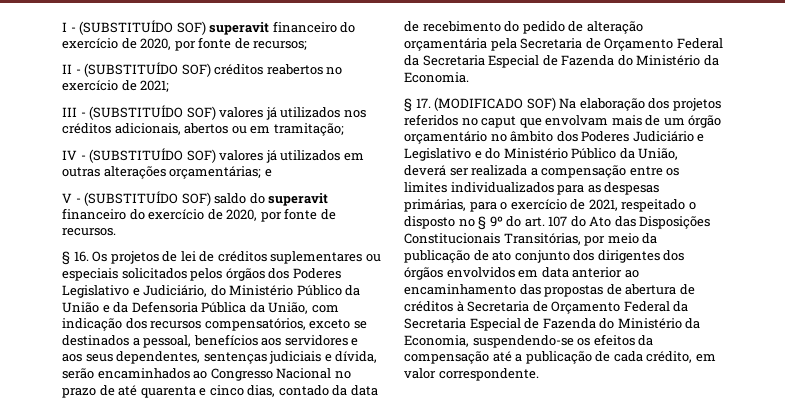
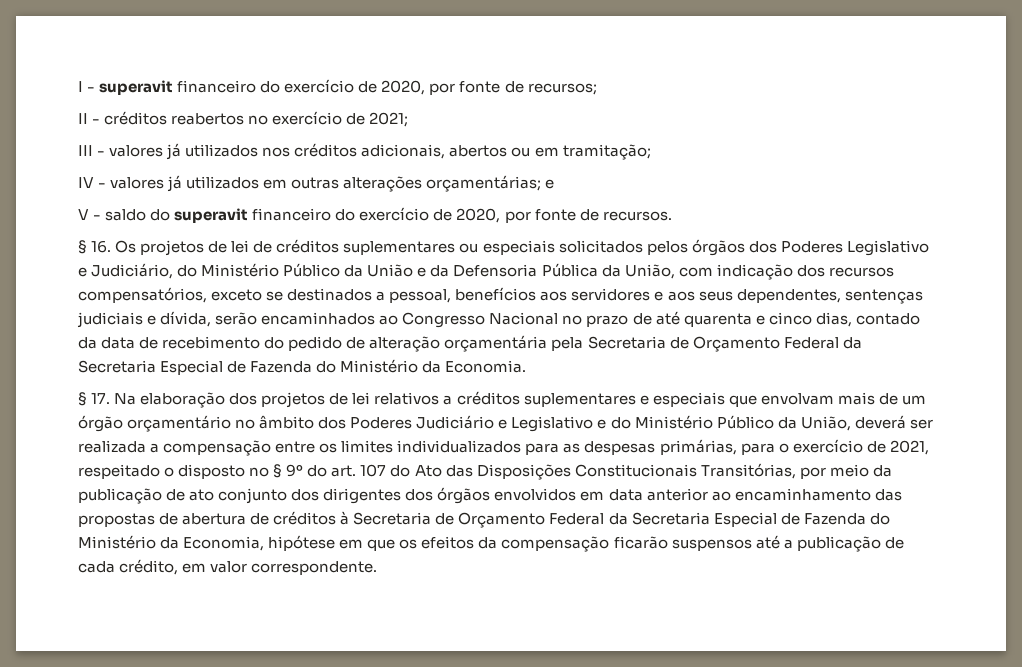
- I - (SUBSTITUÍDO SOF) superavit financeiro do exercício de 2020, por fonte de recursos;
+ I - superavit financeiro do exercício de 2020, por fonte de recursos;
- II - (SUBSTITUÍDO SOF) créditos reabertos no exercício de 2021;
+ II - créditos reabertos no exercício de 2021;
- III - (SUBSTITUÍDO SOF) valores já utilizados nos créditos adicionais, abertos ou em tramitação;
+ III - valores já utilizados nos créditos adicionais, abertos ou em tramitação;
- IV - (SUBSTITUÍDO SOF) valores já utilizados em outras alterações orçamentárias; e
+ IV - valores já utilizados em outras alterações orçamentárias; e
- V - (SUBSTITUÍDO SOF) saldo do superavit financeiro do exercício de 2020, por fonte de recursos.
+ V - saldo do superavit financeiro do exercício de 2020, por fonte de recursos.
- § 17. (MODIFICADO SOF) Na elaboração dos projetos referidos no caput que envolvam mais de um órgão orçamentário no âmbito dos Poderes Judiciário e Legislativo e do Ministério Público da União, deverá ser realizada a compensação entre os limites individualizados para as despesas primárias, para o exercício de 2021, respeitado o disposto no § 9º do art. 107 do Ato das Disposições Constitucionais Transitórias, por meio da publicação de ato conjunto dos dirigentes dos órgãos envolvidos em data anterior ao encaminhamento das propostas de abertura de créditos à Secretaria de Orçamento Federal da Secretaria Especial de Fazenda do Ministério da Economia, suspendendo-se os efeitos da compensação até a publicação de cada crédito, em valor correspondente.
+ § 17. Na elaboração dos projetos de lei relativos a créditos suplementares e especiais que envolvam mais de um órgão orçamentário no âmbito dos Poderes Judiciário e Legislativo e do Ministério Público da União, deverá ser realizada a compensação entre os limites individualizados para as despesas primárias, para o exercício de 2021, respeitado o disposto no § 9º do art. 107 do Ato das Disposições Constitucionais Transitórias, por meio da publicação de ato conjunto dos dirigentes dos órgãos envolvidos em data anterior ao encaminhamento das propostas de abertura de créditos à Secretaria de Orçamento Federal da Secretaria Especial de Fazenda do Ministério da Economia, hipótese em que os efeitos da compensação ficarão suspensos até a publicação de cada crédito, em valor correspondente.

